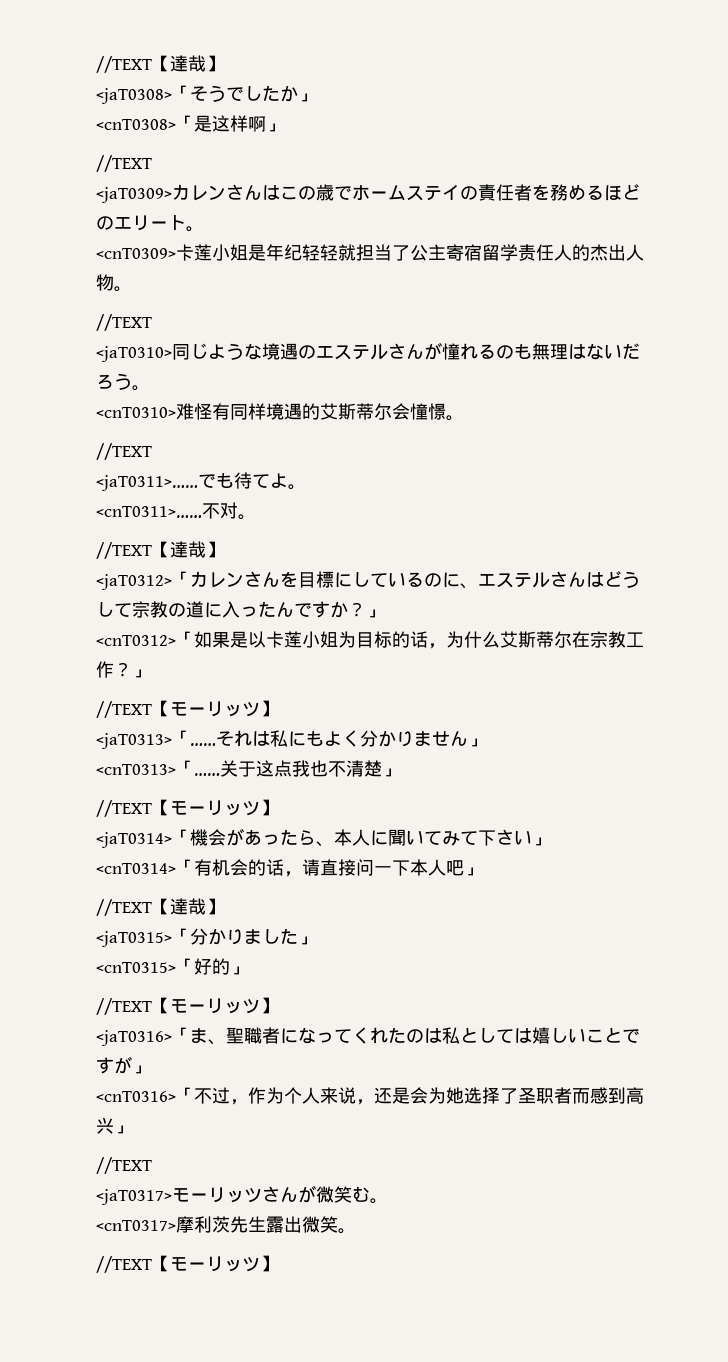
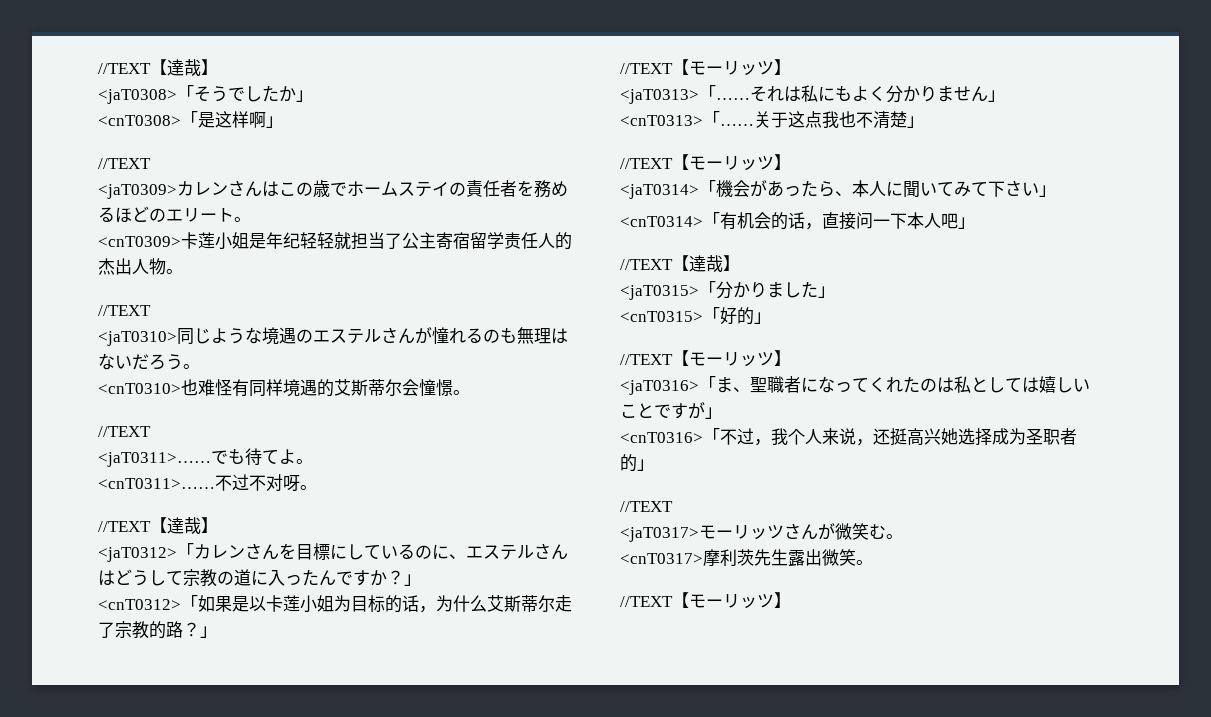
- <cnT0310>难怪有同样境遇的艾斯蒂尔会憧憬。
+ <cnT0310>也难怪有同样境遇的艾斯蒂尔会憧憬。
- 不对。
+ 不过不对呀。
- <cnT0312>「如果是以卡莲小姐为目标的话，为什么艾斯蒂尔在宗教工作？」
+ <cnT0312>「如果是以卡莲小姐为目标的话，为什么艾斯蒂尔走了宗教的路？」
- <cnT0314>「有机会的话，请直接问一下本人吧」
+ <cnT0314>「有机会的话，直接问一下本人吧」
- <cnT0316>「不过，作为个人来说，还是会为她选择了圣职者而感到高兴」
+ <cnT0316>「不过，我个人来说，还挺高兴她选择成为圣职者的」

